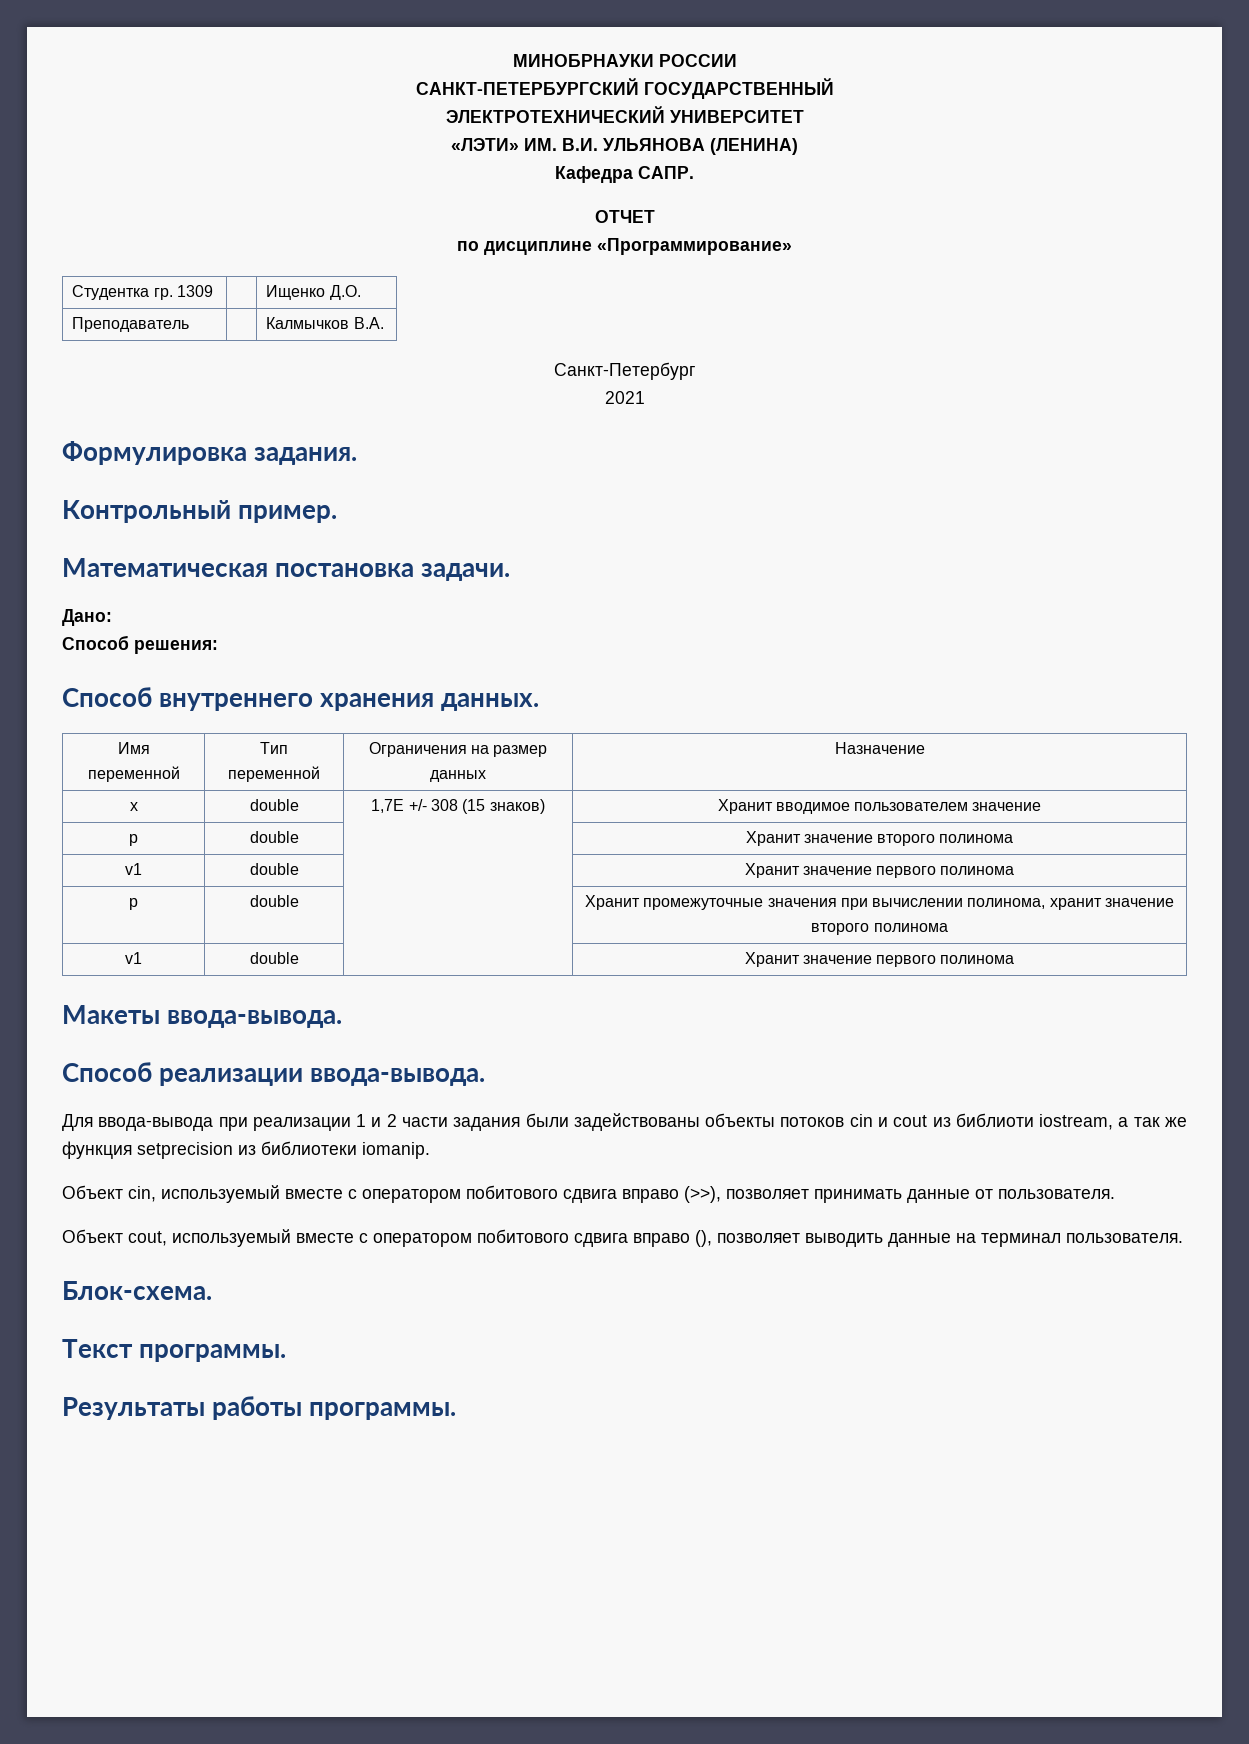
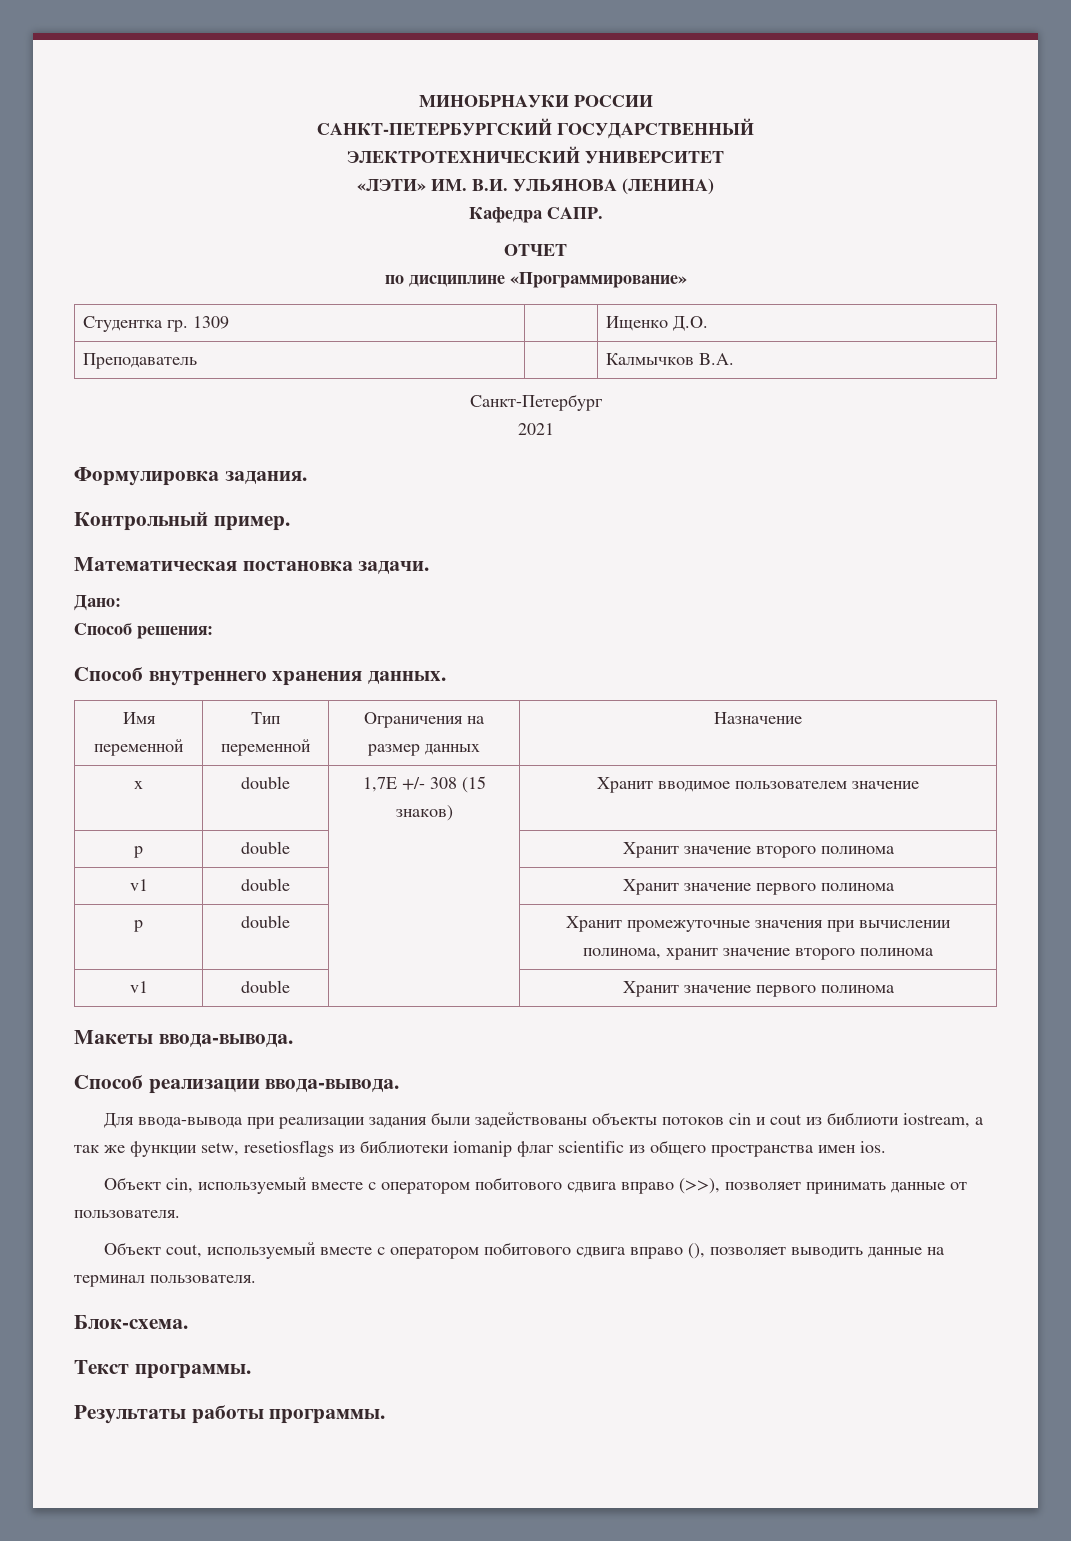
- Для ввода-вывода при реализации 1 и 2 части задания были задействованы объекты потоков cin и cout из библиоти iostream, а так же функция setprecision из библиотеки iomanip.
+ Для ввода-вывода при реализации задания были задействованы объекты потоков cin и cout из библиоти iostream, а так же функции setw, resetiosflags из библиотеки iomanip флаг scientific из общего пространства имен ios.

